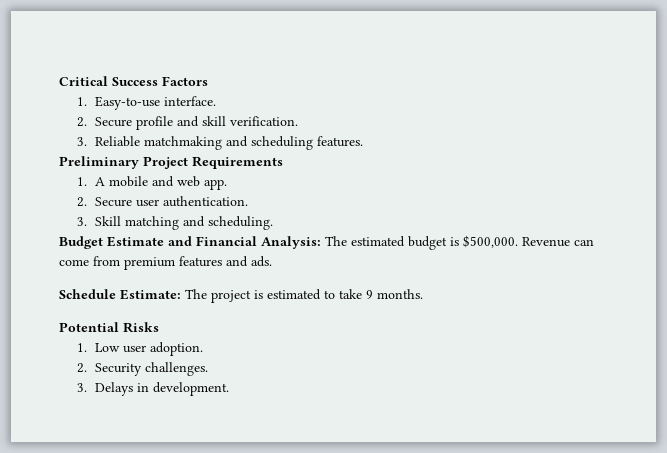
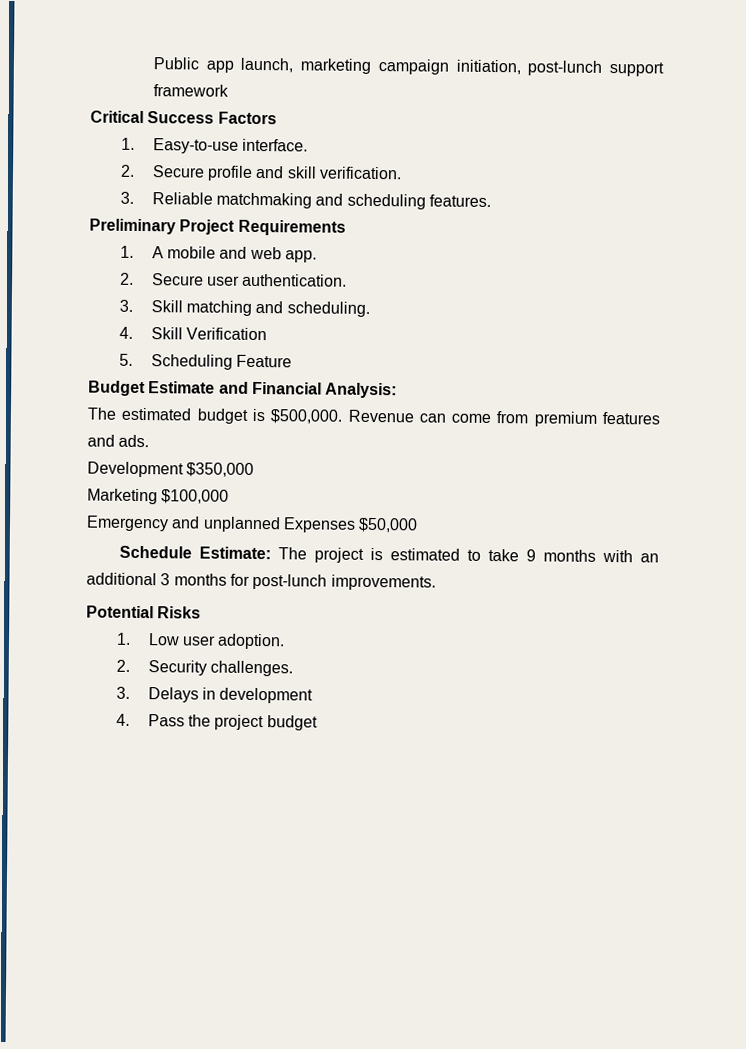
+ Public app launch, marketing campaign initiation, post-lunch support framework
+ 4. Skill Verification
+ 5. Scheduling Feature
- Budget Estimate and Financial Analysis: The estimated budget is $500,000.
+ Budget Estimate and Financial Analysis:
+ The estimated budget is $500,000.
+ Development $350,000
+ Marketing $100,000
+ Emergency and unplanned Expenses $50,000
- Schedule Estimate: The project is estimated to take 9 months.
+ Schedule Estimate: The project is estimated to take 9 months with an additional 3 months for post-lunch improvements.
- 3. Delays in development.
+ 3. Delays in development
+ 4. Pass the project budget

